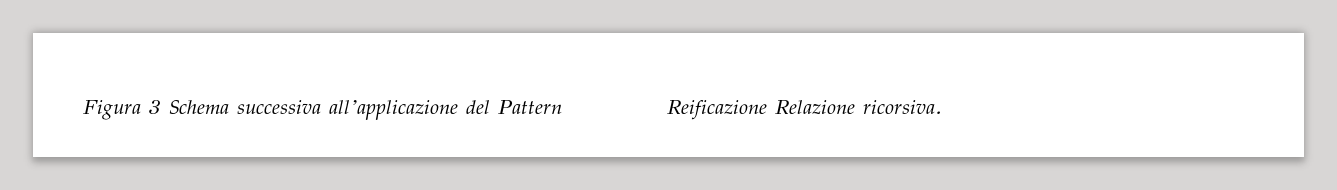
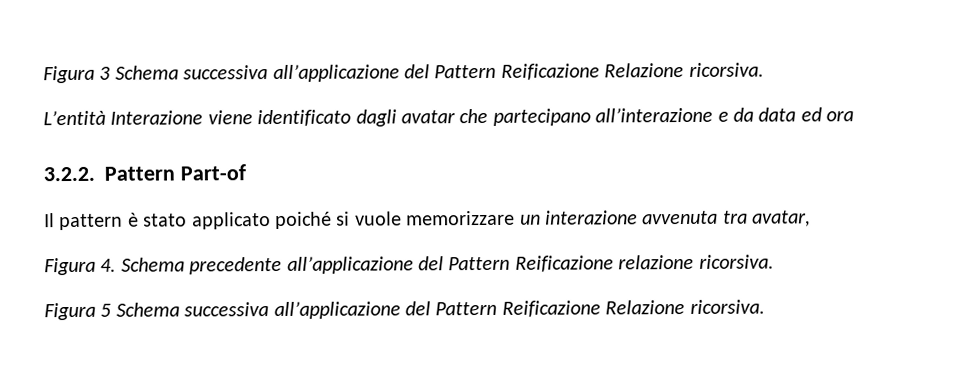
+ L’entità Interazione viene identificato dagli avatar che partecipano all’interazione e da data ed ora
+ 3.2.2. Pattern Part-of
+ Il pattern è stato applicato poiché si vuole memorizzare un interazione avvenuta tra avatar,
+ Figura 4. Schema precedente all’applicazione del Pattern Reificazione relazione ricorsiva.
+ Figura 5 Schema successiva all’applicazione del Pattern Reificazione Relazione ricorsiva.

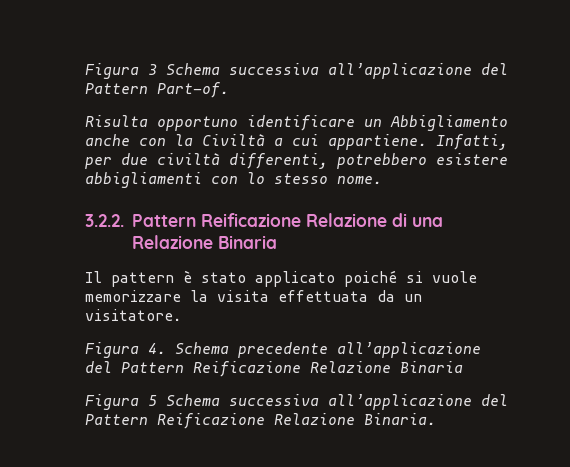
- Figura 3 Schema successiva all’applicazione del Pattern Reificazione Relazione ricorsiva.
- L’entità Interazione viene identificato dagli avatar che partecipano all’interazione e da data ed ora
- 3.2.2. Pattern Part-of
+ Figura 3 Schema successiva all’applicazione del Pattern Part-of.
+ Risulta opportuno identificare un Abbigliamento anche con la Civiltà a cui appartiene. Infatti, per due civiltà differenti, potrebbero esistere abbigliamenti con lo stesso nome.
+ 3.2.2. Pattern Reificazione Relazione di una Relazione Binaria
- Il pattern è stato applicato poiché si vuole memorizzare un interazione avvenuta tra avatar,
+ Il pattern è stato applicato poiché si vuole memorizzare la visita effettuata da un visitatore.
- Figura 4. Schema precedente all’applicazione del Pattern Reificazione relazione ricorsiva.
+ Figura 4. Schema precedente all’applicazione del Pattern Reificazione Relazione Binaria
- Figura 5 Schema successiva all’applicazione del Pattern Reificazione Relazione ricorsiva.
+ Figura 5 Schema successiva all’applicazione del Pattern Reificazione Relazione Binaria.

